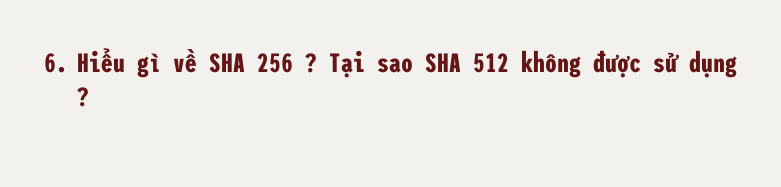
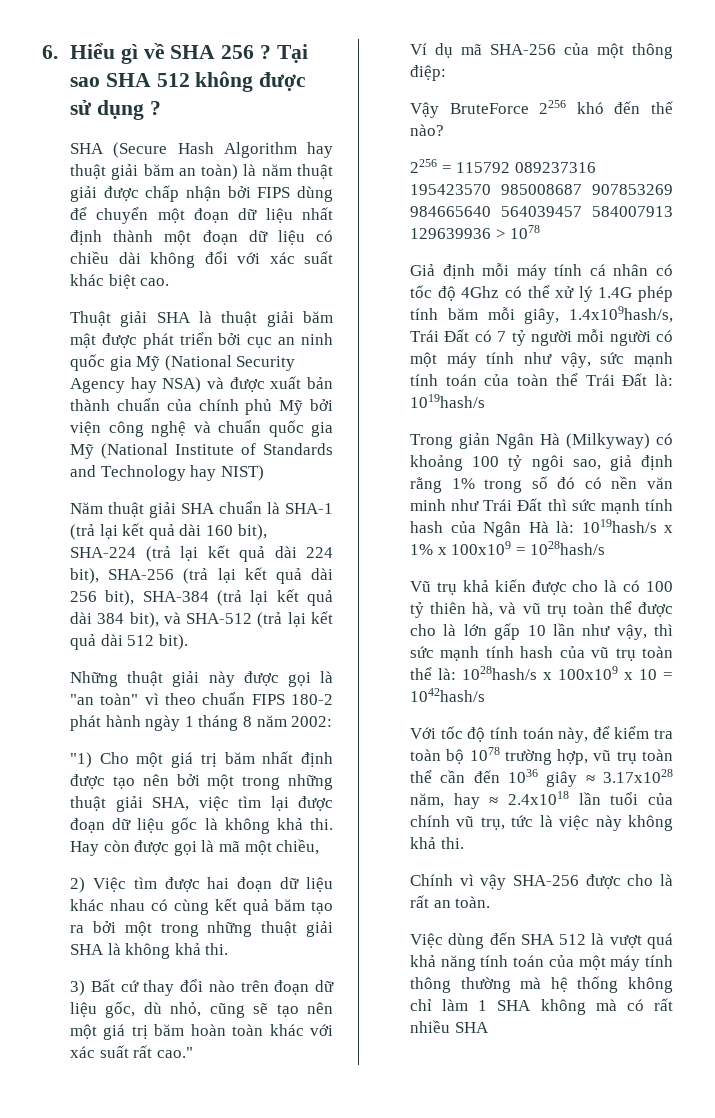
+ SHA (Secure Hash Algorithm hay thuật giải băm an toàn) là năm thuật giải được chấp nhận bởi FIPS dùng để chuyển một đoạn dữ liệu nhất định thành một đoạn dữ liệu có chiều dài không đổi với xác suất khác biệt cao.
+ Thuật giải SHA là thuật giải băm mật được phát triển bởi cục an ninh quốc gia Mỹ (National Security Agency hay NSA) và được xuất bản thành chuẩn của chính phủ Mỹ bởi viện công nghệ và chuẩn quốc gia Mỹ (National Institute of Standards and Technology hay NIST)
+ Năm thuật giải SHA chuẩn là SHA-1 (trả lại kết quả dài 160 bit), SHA-224 (trả lại kết quả dài 224 bit), SHA-256 (trả lại kết quả dài 256 bit), SHA-384 (trả lại kết quả dài 384 bit), và SHA-512 (trả lại kết quả dài 512 bit).
+ Những thuật giải này được gọi là "an toàn" vì theo chuẩn FIPS 180-2 phát hành ngày 1 tháng 8 năm 2002:
+ "1) Cho một giá trị băm nhất định được tạo nên bởi một trong những thuật giải SHA, việc tìm lại được đoạn dữ liệu gốc là không khả thi. Hay còn được gọi là mã một chiều,
+ 2) Việc tìm được hai đoạn dữ liệu khác nhau có cùng kết quả băm tạo ra bởi một trong những thuật giải SHA là không khả thi.
+ 3) Bất cứ thay đổi nào trên đoạn dữ liệu gốc, dù nhỏ, cũng sẽ tạo nên một giá trị băm hoàn toàn khác với xác suất rất cao."
+ Ví dụ mã SHA-256 của một thông điệp:
+ Vậy BruteForce 2256 khó đến thế nào?
+ 2256 = 115792 089237316 195423570 985008687 907853269 984665640 564039457 584007913 129639936 > 1078
+ Giả định mỗi máy tính cá nhân có tốc độ 4Ghz có thể xử lý 1.4G phép tính băm mỗi giây, 1.4x109hash/s, Trái Đất có 7 tỷ người mỗi người có một máy tính như vậy, sức mạnh tính toán của toàn thể Trái Đất là: 1019hash/s
+ Trong giản Ngân Hà (Milkyway) có khoảng 100 tỷ ngôi sao, giả định rằng 1% trong số đó có nền văn minh như Trái Đất thì sức mạnh tính hash của Ngân Hà là: 1019hash/s x 1% x 100x109 = 1028hash/s
+ Vũ trụ khả kiến được cho là có 100 tỷ thiên hà, và vũ trụ toàn thể được cho là lớn gấp 10 lần như vậy, thì sức mạnh tính hash của vũ trụ toàn thể là: 1028hash/s x 100x109 x 10 = 1042hash/s
+ Với tốc độ tính toán này, để kiểm tra toàn bộ 1078 trường hợp, vũ trụ toàn thể cần đến 1036 giây ≈ 3.17x1028 năm, hay ≈ 2.4x1018 lần tuổi của chính vũ trụ, tức là việc này không khả thi.
+ Chính vì vậy SHA-256 được cho là rất an toàn.
+ Việc dùng đến SHA 512 là vượt quá khả năng tính toán của một máy tính thông thường mà hệ thống không chỉ làm 1 SHA không mà có rất nhiều SHA

